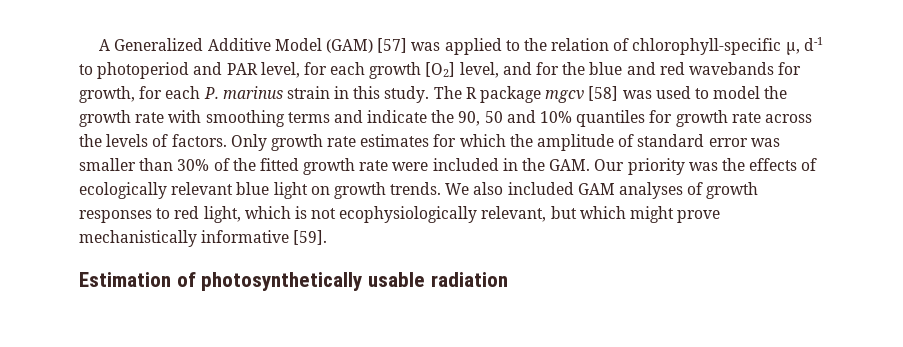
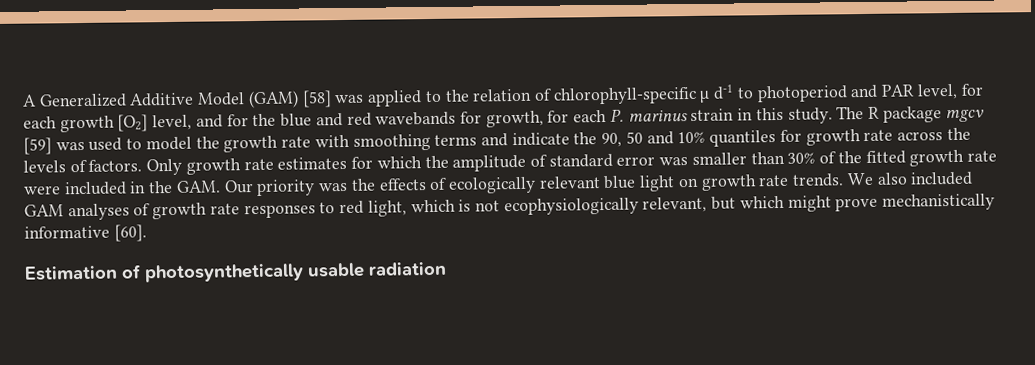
- A Generalized Additive Model (GAM) [57] was applied to the relation of chlorophyll-specific µ, d-1 to photoperiod and PAR level, for each growth [O2] level, and for the blue and red wavebands for growth, for each P. marinus strain in this study.
+ A Generalized Additive Model (GAM) [58] was applied to the relation of chlorophyll-specific µ d-1 to photoperiod and PAR level, for each growth [O2] level, and for the blue and red wavebands for growth, for each P. marinus strain in this study.
- The R package mgcv [58] was used to model the growth rate with smoothing terms and indicate the 90, 50 and 10% quantiles for growth rate across the levels of factors.
+ The R package mgcv [59] was used to model the growth rate with smoothing terms and indicate the 90, 50 and 10% quantiles for growth rate across the levels of factors.
- Only growth rate estimates for which the amplitude of standard error was smaller than 30% of the fitted growth rate were included in the GAM. Our priority was the effects of ecologically relevant blue light on growth trends.
+ Only growth rate estimates for which the amplitude of standard error was smaller than 30% of the fitted growth rate were included in the GAM. Our priority was the effects of ecologically relevant blue light on growth rate trends.
- We also included GAM analyses of growth responses to red light, which is not ecophysiologically relevant, but which might prove mechanistically informative [59].
+ We also included GAM analyses of growth rate responses to red light, which is not ecophysiologically relevant, but which might prove mechanistically informative [60].

